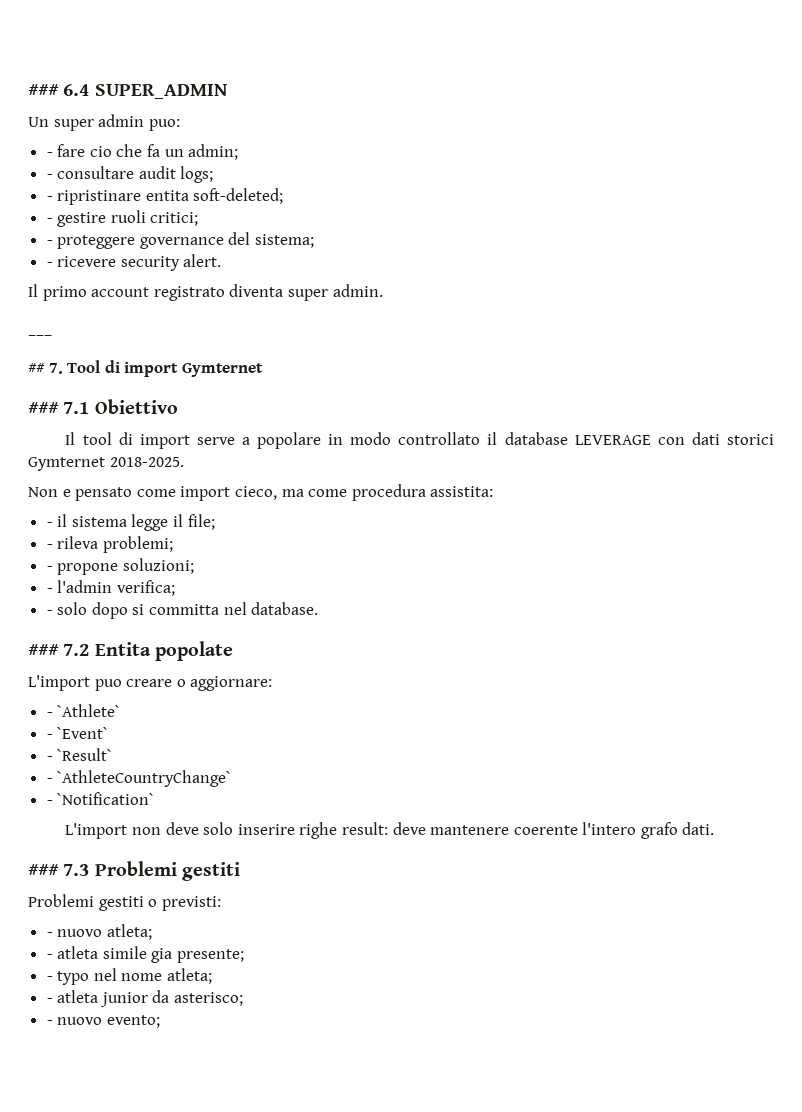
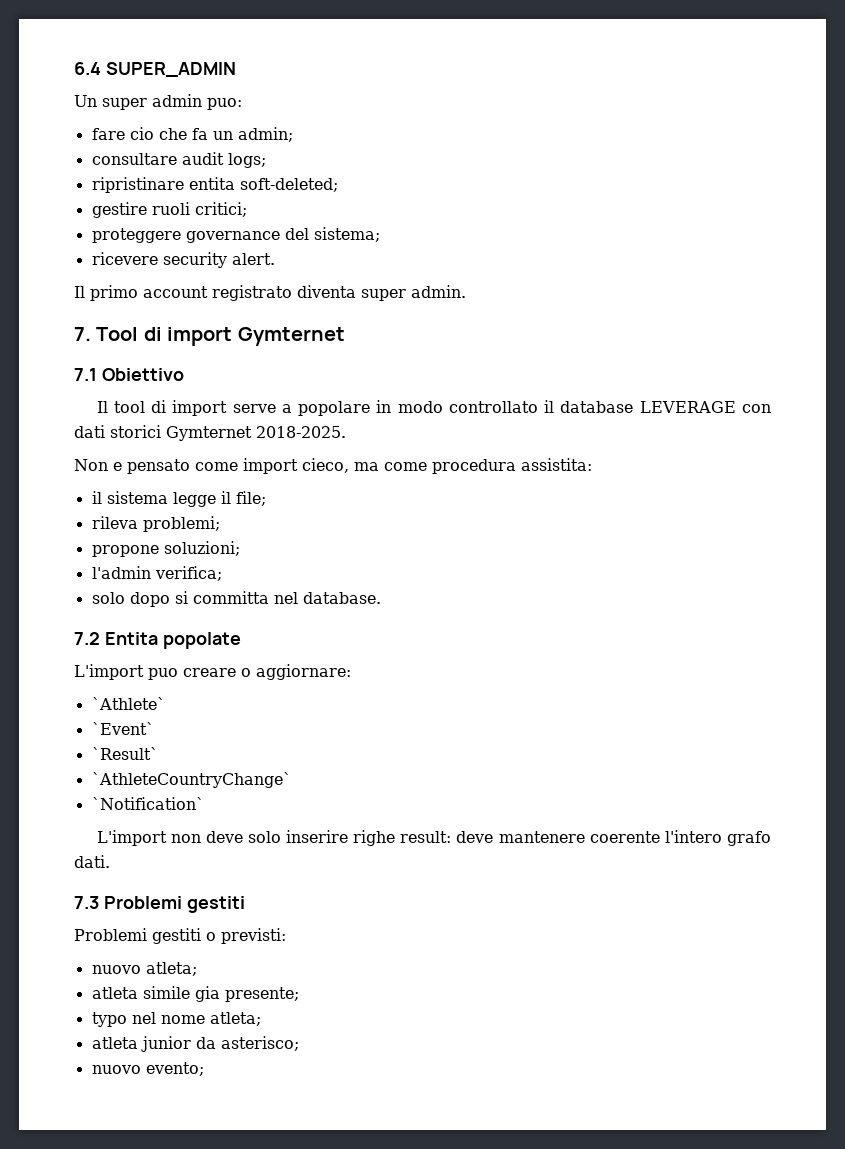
- ### 6.4 SUPER_ADMIN
+ 6.4 SUPER_ADMIN
- - fare cio che fa un admin;
+ fare cio che fa un admin;
- - consultare audit logs;
+ consultare audit logs;
- - ripristinare entita soft-deleted;
+ ripristinare entita soft-deleted;
- - gestire ruoli critici;
+ gestire ruoli critici;
- - proteggere governance del sistema;
+ proteggere governance del sistema;
- - ricevere security alert.
+ ricevere security alert.
- ---
- ## 7. Tool di import Gymternet
+ 7. Tool di import Gymternet
- ### 7.1 Obiettivo
+ 7.1 Obiettivo
- - il sistema legge il file;
+ il sistema legge il file;
- - rileva problemi;
+ rileva problemi;
- - propone soluzioni;
+ propone soluzioni;
- - l'admin verifica;
+ l'admin verifica;
- - solo dopo si committa nel database.
+ solo dopo si committa nel database.
- ### 7.2 Entita popolate
+ 7.2 Entita popolate
- - `Athlete`
+ `Athlete`
- - `Event`
+ `Event`
- - `Result`
+ `Result`
- - `AthleteCountryChange`
+ `AthleteCountryChange`
- - `Notification`
+ `Notification`
- ### 7.3 Problemi gestiti
+ 7.3 Problemi gestiti
- - nuovo atleta;
+ nuovo atleta;
- - atleta simile gia presente;
+ atleta simile gia presente;
- - typo nel nome atleta;
+ typo nel nome atleta;
- - atleta junior da asterisco;
+ atleta junior da asterisco;
- - nuovo evento;
+ nuovo evento;

